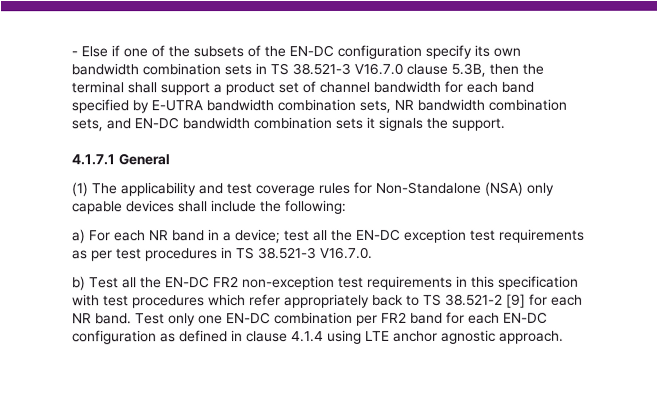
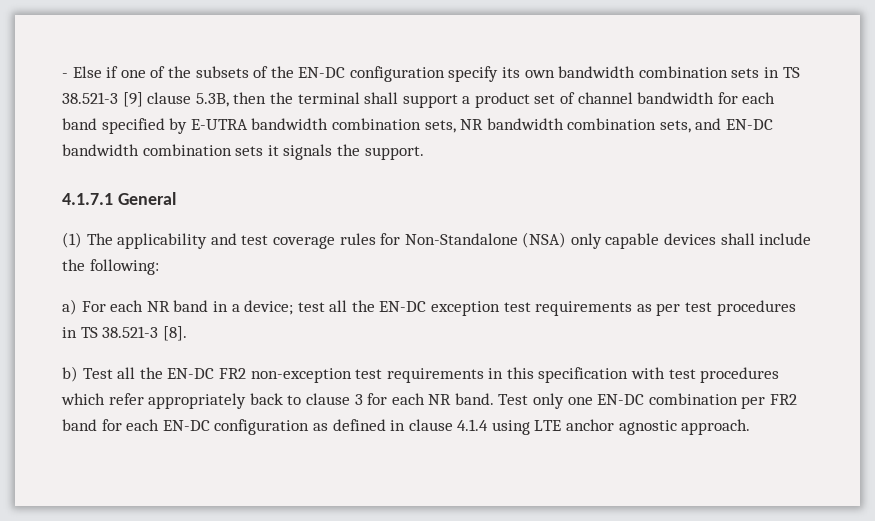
- - Else if one of the subsets of the EN-DC configuration specify its own bandwidth combination sets in TS 38.521-3 V16.7.0 clause 5.3B, then the terminal shall support a product set of channel bandwidth for each band specified by E-UTRA bandwidth combination sets, NR bandwidth combination sets, and EN-DC bandwidth combination sets it signals the support.
+ - Else if one of the subsets of the EN-DC configuration specify its own bandwidth combination sets in TS 38.521-3 [9] clause 5.3B, then the terminal shall support a product set of channel bandwidth for each band specified by E-UTRA bandwidth combination sets, NR bandwidth combination sets, and EN-DC bandwidth combination sets it signals the support.
- a) For each NR band in a device; test all the EN-DC exception test requirements as per test procedures in TS 38.521-3 V16.7.0.
+ a) For each NR band in a device; test all the EN-DC exception test requirements as per test procedures in TS 38.521-3 [8].
- b) Test all the EN-DC FR2 non-exception test requirements in this specification with test procedures which refer appropriately back to TS 38.521-2 [9] for each NR band.
+ b) Test all the EN-DC FR2 non-exception test requirements in this specification with test procedures which refer appropriately back to clause 3 for each NR band.

